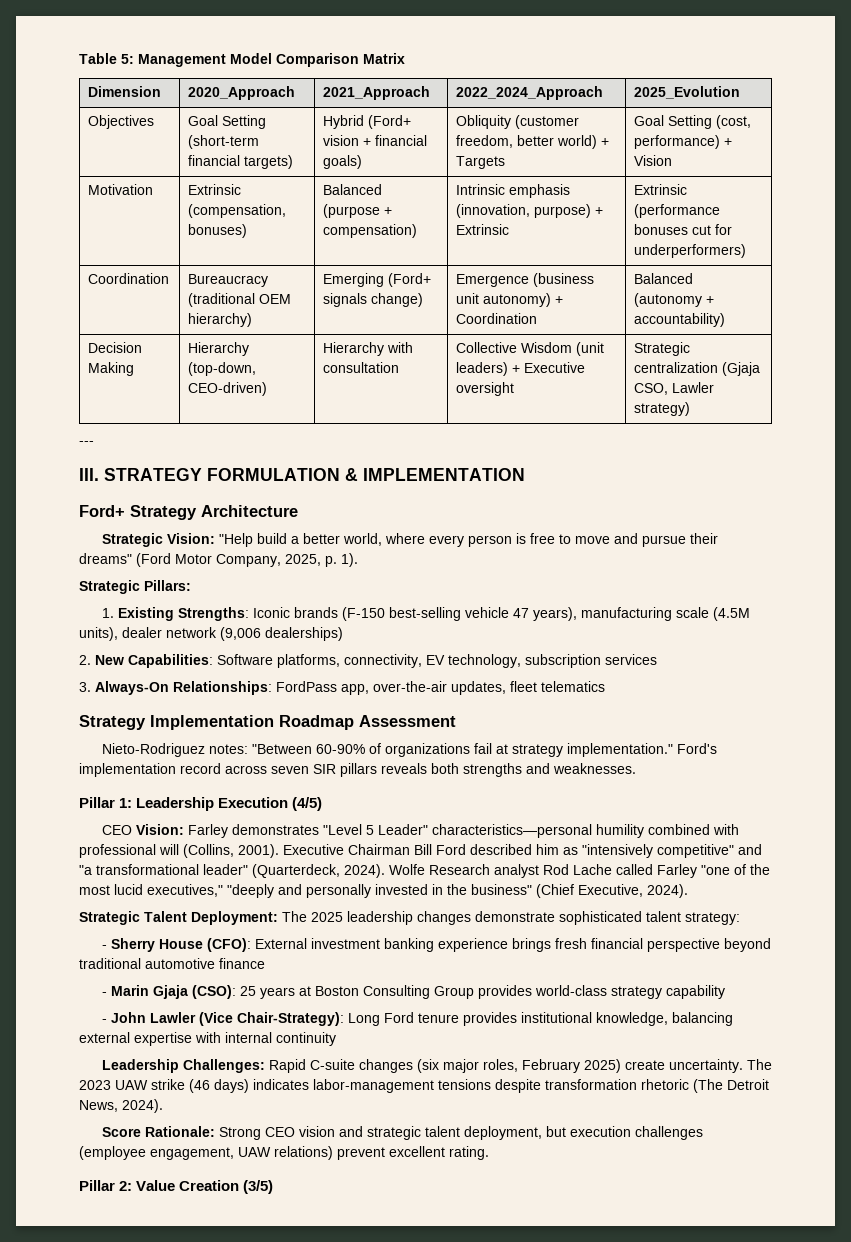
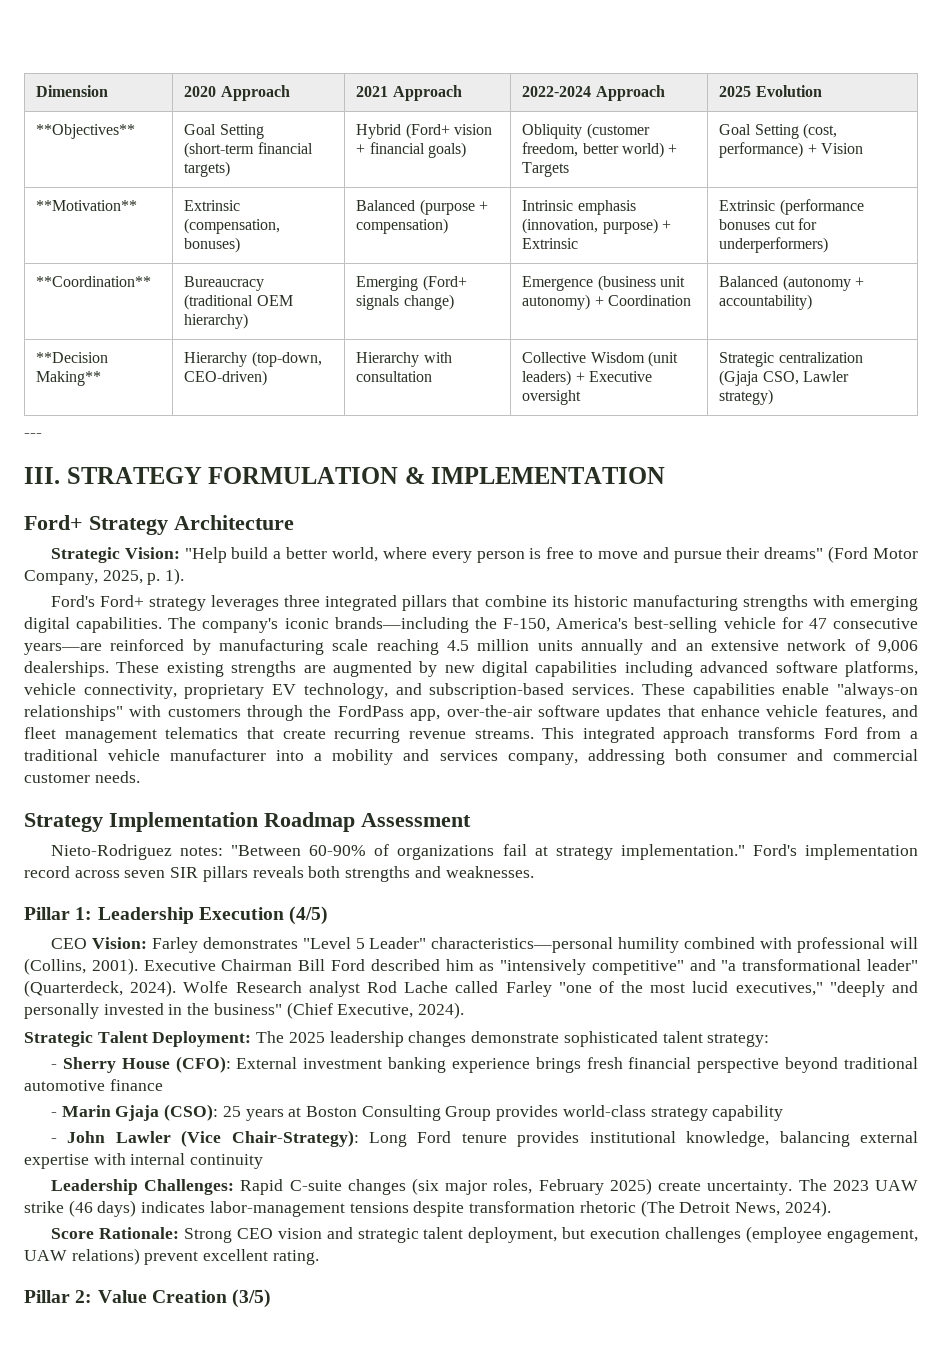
- Table 5: Management Model Comparison Matrix
- Dimension | 2020_Approach | 2021_Approach | 2022_2024_Approach | 2025_Evolution
- Objectives | Goal Setting (short-term financial targets) | Hybrid (Ford+ vision + financial goals) | Obliquity (customer freedom, better world) + Targets | Goal Setting (cost, performance) + Vision
+ Dimension | 2020 Approach | 2021 Approach | 2022-2024 Approach | 2025 Evolution
+ **Objectives** | Goal Setting (short-term financial targets) | Hybrid (Ford+ vision + financial goals) | Obliquity (customer freedom, better world) + Targets | Goal Setting (cost, performance) + Vision
- Motivation | Extrinsic (compensation, bonuses) | Balanced (purpose + compensation) | Intrinsic emphasis (innovation, purpose) + Extrinsic | Extrinsic (performance bonuses cut for underperformers)
+ **Motivation** | Extrinsic (compensation, bonuses) | Balanced (purpose + compensation) | Intrinsic emphasis (innovation, purpose) + Extrinsic | Extrinsic (performance bonuses cut for underperformers)
- Coordination | Bureaucracy (traditional OEM hierarchy) | Emerging (Ford+ signals change) | Emergence (business unit autonomy) + Coordination | Balanced (autonomy + accountability)
+ **Coordination** | Bureaucracy (traditional OEM hierarchy) | Emerging (Ford+ signals change) | Emergence (business unit autonomy) + Coordination | Balanced (autonomy + accountability)
- Decision Making | Hierarchy (top-down, CEO-driven) | Hierarchy with consultation | Collective Wisdom (unit leaders) + Executive oversight | Strategic centralization (Gjaja CSO, Lawler strategy)
+ **Decision Making** | Hierarchy (top-down, CEO-driven) | Hierarchy with consultation | Collective Wisdom (unit leaders) + Executive oversight | Strategic centralization (Gjaja CSO, Lawler strategy)
- Strategic Pillars:
- 1. Existing Strengths: Iconic brands (F-150 best-selling vehicle 47 years), manufacturing scale (4.5M units), dealer network (9,006 dealerships)
- 2. New Capabilities: Software platforms, connectivity, EV technology, subscription services
- 3. Always-On Relationships: FordPass app, over-the-air updates, fleet telematics
+ Ford's Ford+ strategy leverages three integrated pillars that combine its historic manufacturing strengths with emerging digital capabilities. The company's iconic brands—including the F-150, America's best-selling vehicle for 47 consecutive years—are reinforced by manufacturing scale reaching 4.5 million units annually and an extensive network of 9,006 dealerships. These existing strengths are augmented by new digital capabilities including advanced software platforms, vehicle connectivity, proprietary EV technology, and subscription-based services. These capabilities enable "always-on relationships" with customers through the FordPass app, over-the-air software updates that enhance vehicle features, and fleet management telematics that create recurring revenue streams. This integrated approach transforms Ford from a traditional vehicle manufacturer into a mobility and services company, addressing both consumer and commercial customer needs.

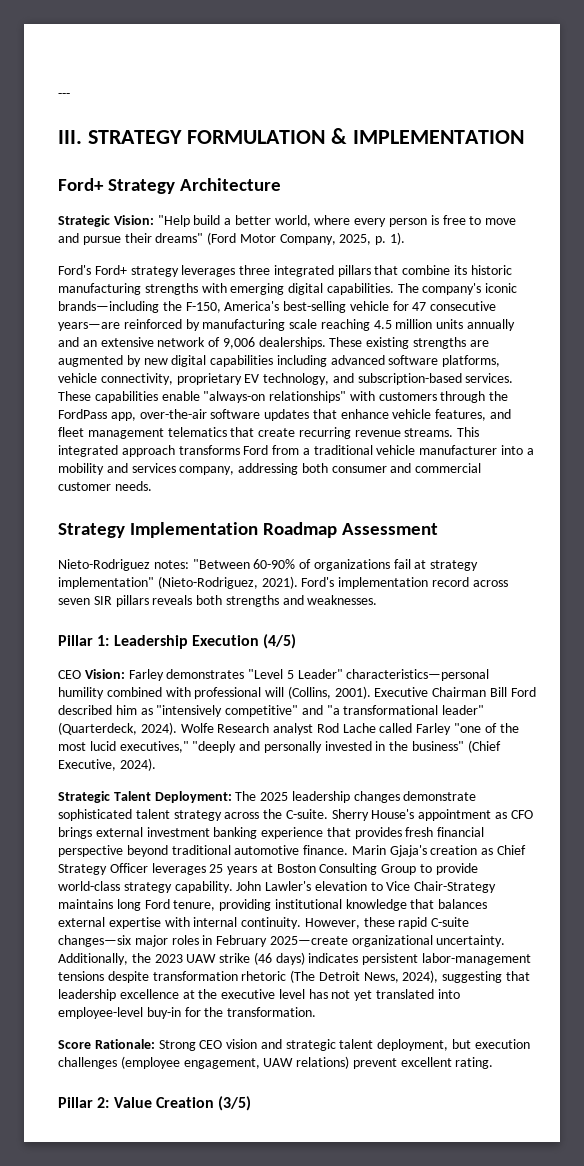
- Dimension | 2020 Approach | 2021 Approach | 2022-2024 Approach | 2025 Evolution
- **Objectives** | Goal Setting (short-term financial targets) | Hybrid (Ford+ vision + financial goals) | Obliquity (customer freedom, better world) + Targets | Goal Setting (cost, performance) + Vision
- **Motivation** | Extrinsic (compensation, bonuses) | Balanced (purpose + compensation) | Intrinsic emphasis (innovation, purpose) + Extrinsic | Extrinsic (performance bonuses cut for underperformers)
- **Coordination** | Bureaucracy (traditional OEM hierarchy) | Emerging (Ford+ signals change) | Emergence (business unit autonomy) + Coordination | Balanced (autonomy + accountability)
- **Decision Making** | Hierarchy (top-down, CEO-driven) | Hierarchy with consultation | Collective Wisdom (unit leaders) + Executive oversight | Strategic centralization (Gjaja CSO, Lawler strategy)
- Nieto-Rodriguez notes: "Between 60-90% of organizations fail at strategy implementation."
+ Nieto-Rodriguez notes: "Between 60-90% of organizations fail at strategy implementation" (Nieto-Rodriguez, 2021).
- Strategic Talent Deployment: The 2025 leadership changes demonstrate sophisticated talent strategy:
- - Sherry House (CFO): External investment banking experience brings fresh financial perspective beyond traditional automotive finance
- - Marin Gjaja (CSO): 25 years at Boston Consulting Group provides world-class strategy capability
- - John Lawler (Vice Chair-Strategy): Long Ford tenure provides institutional knowledge, balancing external expertise with internal continuity
- Leadership Challenges: Rapid C-suite changes (six major roles, February 2025) create uncertainty. The 2023 UAW strike (46 days) indicates labor-management tensions despite transformation rhetoric (The Detroit News, 2024).
+ Strategic Talent Deployment: The 2025 leadership changes demonstrate sophisticated talent strategy across the C-suite. Sherry House's appointment as CFO brings external investment banking experience that provides fresh financial perspective beyond traditional automotive finance. Marin Gjaja's creation as Chief Strategy Officer leverages 25 years at Boston Consulting Group to provide world-class strategy capability. John Lawler's elevation to Vice Chair-Strategy maintains long Ford tenure, providing institutional knowledge that balances external expertise with internal continuity. However, these rapid C-suite changes—six major roles in February 2025—create organizational uncertainty. Additionally, the 2023 UAW strike (46 days) indicates persistent labor-management tensions despite transformation rhetoric (The Detroit News, 2024), suggesting that leadership excellence at the executive level has not yet translated into employee-level buy-in for the transformation.

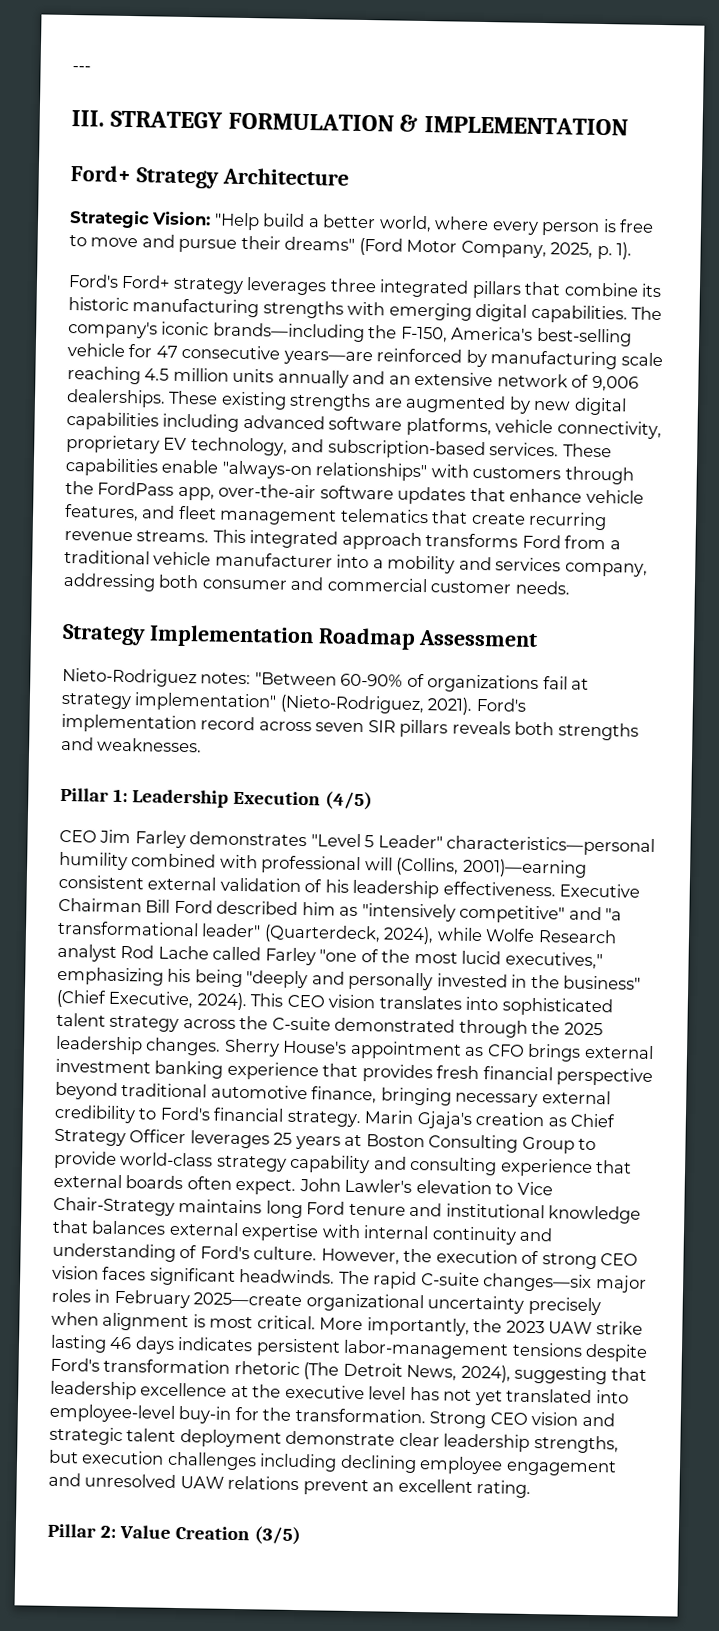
- CEO Vision: Farley demonstrates "Level 5 Leader" characteristics—personal humility combined with professional will (Collins, 2001).
+ CEO Jim Farley demonstrates "Level 5 Leader" characteristics—personal humility combined with professional will (Collins, 2001)—earning consistent external validation of his leadership effectiveness.
- Executive Chairman Bill Ford described him as "intensively competitive" and "a transformational leader" (Quarterdeck, 2024). Wolfe Research analyst Rod Lache called Farley "one of the most lucid executives," "deeply and personally invested in the business" (Chief Executive, 2024).
- Strategic Talent Deployment: The 2025 leadership changes demonstrate sophisticated talent strategy across the C-suite.
+ Executive Chairman Bill Ford described him as "intensively competitive" and "a transformational leader" (Quarterdeck, 2024), while Wolfe Research analyst Rod Lache called Farley "one of the most lucid executives," emphasizing his being "deeply and personally invested in the business" (Chief Executive, 2024). This CEO vision translates into sophisticated talent strategy across the C-suite demonstrated through the 2025 leadership changes.
- Sherry House's appointment as CFO brings external investment banking experience that provides fresh financial perspective beyond traditional automotive finance.
+ Sherry House's appointment as CFO brings external investment banking experience that provides fresh financial perspective beyond traditional automotive finance, bringing necessary external credibility to Ford's financial strategy.
- Marin Gjaja's creation as Chief Strategy Officer leverages 25 years at Boston Consulting Group to provide world-class strategy capability.
+ Marin Gjaja's creation as Chief Strategy Officer leverages 25 years at Boston Consulting Group to provide world-class strategy capability and consulting experience that external boards often expect.
- John Lawler's elevation to Vice Chair-Strategy maintains long Ford tenure, providing institutional knowledge that balances external expertise with internal continuity. However, these rapid C-suite changes—six major roles in February 2025—create organizational uncertainty. Additionally, the 2023 UAW strike (46 days) indicates persistent labor-management tensions despite transformation rhetoric (The Detroit News, 2024), suggesting that leadership excellence at the executive level has not yet translated into employee-level buy-in for the transformation.
- Score Rationale:
+ John Lawler's elevation to Vice Chair-Strategy maintains long Ford tenure and institutional knowledge that balances external expertise with internal continuity and understanding of Ford's culture. However, the execution of strong CEO vision faces significant headwinds. The rapid C-suite changes—six major roles in February 2025—create organizational uncertainty precisely when alignment is most critical. More importantly, the 2023 UAW strike lasting 46 days indicates persistent labor-management tensions despite Ford's transformation rhetoric (The Detroit News, 2024), suggesting that leadership excellence at the executive level has not yet translated into employee-level buy-in for the transformation.
- Strong CEO vision and strategic talent deployment, but execution challenges (employee engagement, UAW relations) prevent excellent rating.
+ Strong CEO vision and strategic talent deployment demonstrate clear leadership strengths, but execution challenges including declining employee engagement and unresolved UAW relations prevent an excellent rating.

